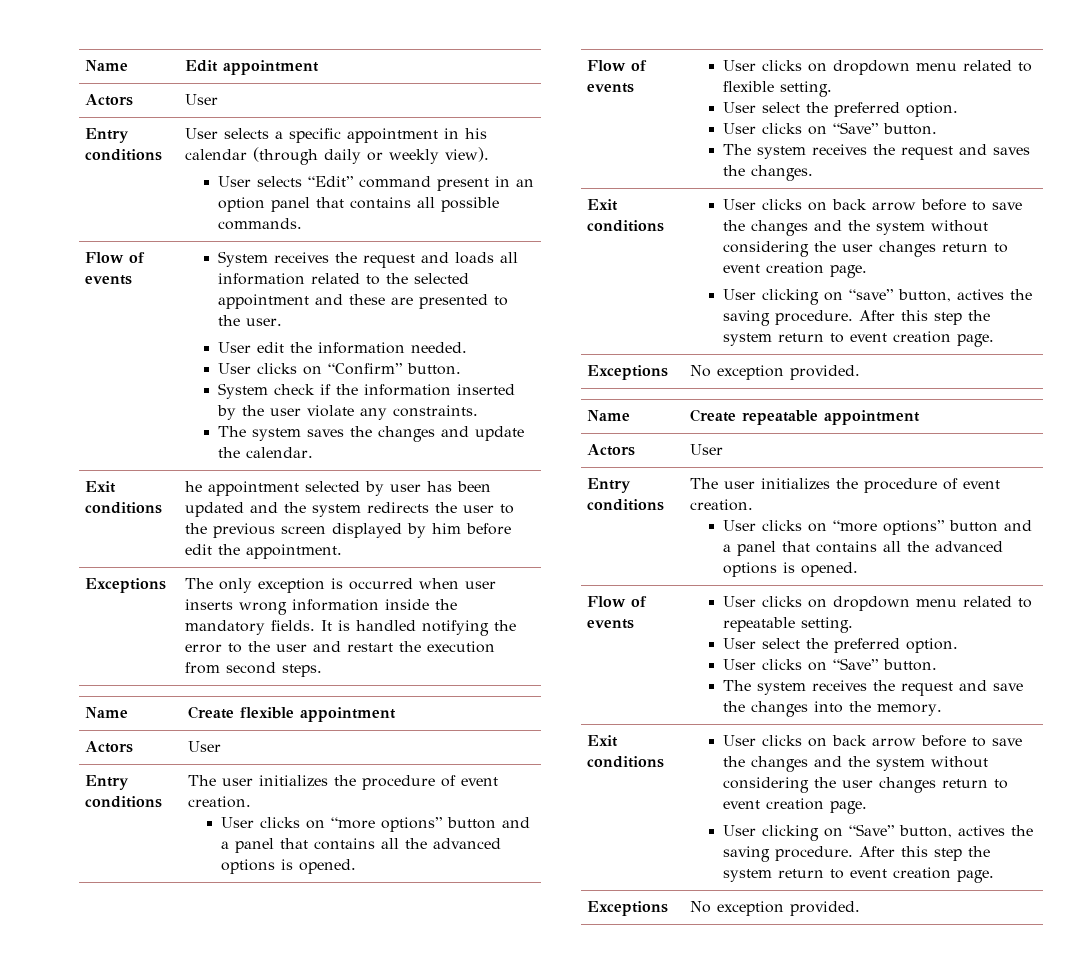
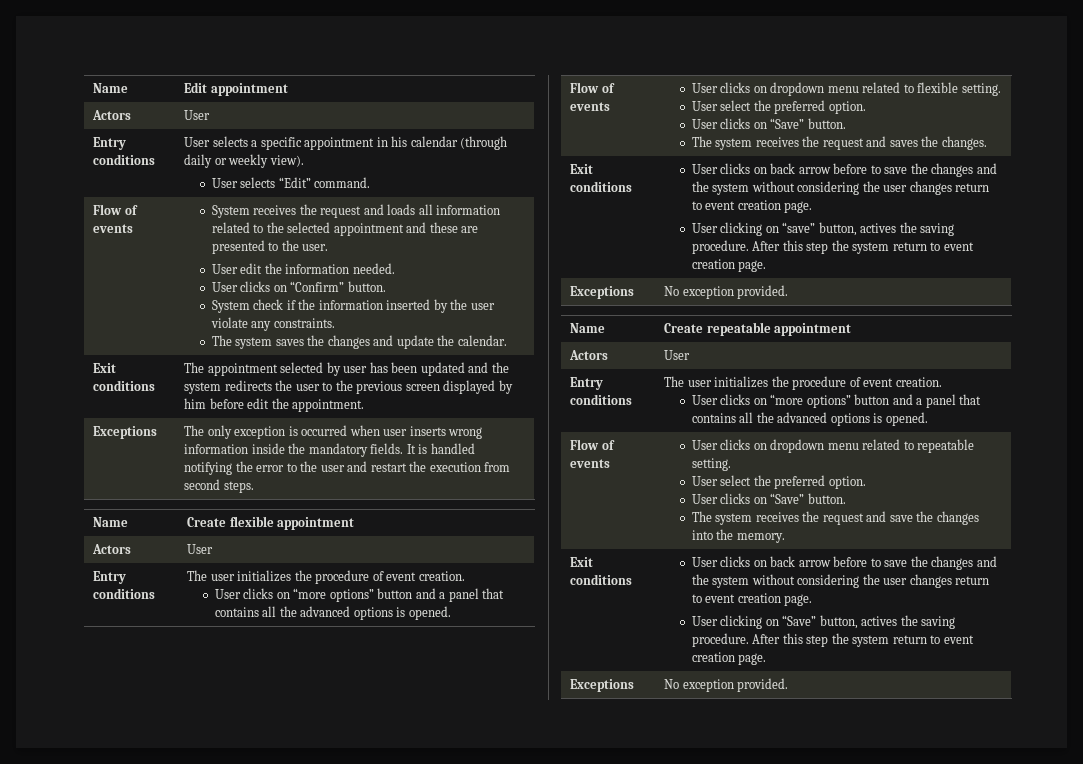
  Entry conditions | User selects a specific appointment in his calendar (through daily or weekly view).
- User selects “Edit” command present in an option panel that contains all possible commands.
+ User selects “Edit” command.
- Exit conditions | he appointment selected by user has been updated and the system redirects the user to the previous screen displayed by him before edit the appointment.
+ Exit conditions | The appointment selected by user has been updated and the system redirects the user to the previous screen displayed by him before edit the appointment.

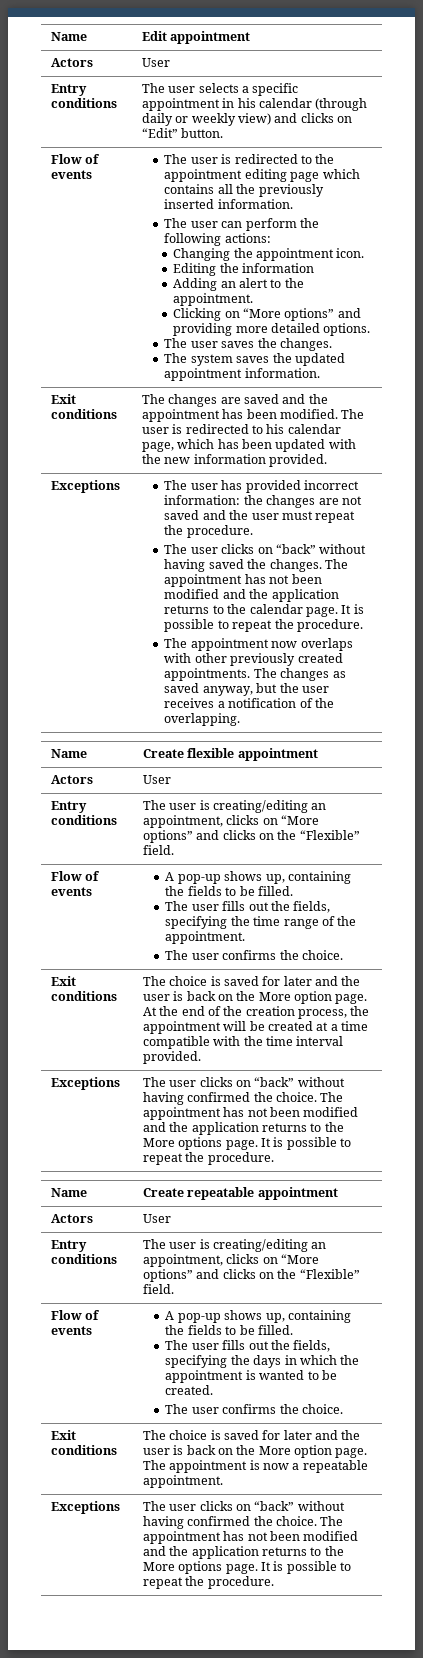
- Entry conditions | User selects a specific appointment in his calendar (through daily or weekly view).
- User selects “Edit” command.
- Flow of events | System receives the request and loads all information related to the selected appointment and these are presented to the user.
- User edit the information needed.
- User clicks on “Confirm” button.
- System check if the information inserted by the user violate any constraints.
- The system saves the changes and update the calendar.
- Exit conditions | The appointment selected by user has been updated and the system redirects the user to the previous screen displayed by him before edit the appointment.
- Exceptions | The only exception is occurred when user inserts wrong information inside the mandatory fields. It is handled notifying the error to the user and restart the execution from second steps.
+ Entry conditions | The user selects a specific appointment in his calendar (through daily or weekly view) and clicks on “Edit” button.
+ Flow of events | The user is redirected to the appointment editing page which contains all the previously inserted information.
+ The user can perform the following actions:
+ Changing the appointment icon.
+ Editing the information
+ Adding an alert to the appointment.
+ Clicking on “More options” and providing more detailed options.
+ The user saves the changes.
+ The system saves the updated appointment information.
+ Exit conditions | The changes are saved and the appointment has been modified. The user is redirected to his calendar page, which has been updated with the new information provided.
+ Exceptions | The user has provided incorrect information: the changes are not saved and the user must repeat the procedure.
+ The user clicks on “back” without having saved the changes. The appointment has not been modified and the application returns to the calendar page. It is possible to repeat the procedure.
+ The appointment now overlaps with other previously created appointments. The changes as saved anyway, but the user receives a notification of the overlapping.
  Name | Create flexible appointment
  Actors | User
- Entry conditions | The user initializes the procedure of event creation.
- User clicks on “more options” button and a panel that contains all the advanced options is opened.
- Flow of events | User clicks on dropdown menu related to flexible setting.
- User select the preferred option.
- User clicks on “Save” button.
- The system receives the request and saves the changes.
- Exit conditions | User clicks on back arrow before to save the changes and the system without considering the user changes return to event creation page.
- User clicking on “save” button, actives the saving procedure. After this step the system return to event creation page.
- Exceptions | No exception provided.
+ Entry conditions | The user is creating/editing an appointment, clicks on “More options” and clicks on the “Flexible” field.
+ Flow of events | A pop-up shows up, containing the fields to be filled.
+ The user fills out the fields, specifying the time range of the appointment.
+ The user confirms the choice.
+ Exit conditions | The choice is saved for later and the user is back on the More option page. At the end of the creation process, the appointment will be created at a time compatible with the time interval provided.
+ Exceptions | The user clicks on “back” without having confirmed the choice. The appointment has not been modified and the application returns to the More options page. It is possible to repeat the procedure.
  Name | Create repeatable appointment
  Actors | User
- Entry conditions | The user initializes the procedure of event creation.
- User clicks on “more options” button and a panel that contains all the advanced options is opened.
- Flow of events | User clicks on dropdown menu related to repeatable setting.
- User select the preferred option.
- User clicks on “Save” button.
- The system receives the request and save the changes into the memory.
- Exit conditions | User clicks on back arrow before to save the changes and the system without considering the user changes return to event creation page.
- User clicking on “Save” button, actives the saving procedure. After this step the system return to event creation page.
- Exceptions | No exception provided.
+ Entry conditions | The user is creating/editing an appointment, clicks on “More options” and clicks on the “Flexible” field.
+ Flow of events | A pop-up shows up, containing the fields to be filled.
+ The user fills out the fields, specifying the days in which the appointment is wanted to be created.
+ The user confirms the choice.
+ Exit conditions | The choice is saved for later and the user is back on the More option page. The appointment is now a repeatable appointment.
+ Exceptions | The user clicks on “back” without having confirmed the choice. The appointment has not been modified and the application returns to the More options page. It is possible to repeat the procedure.

